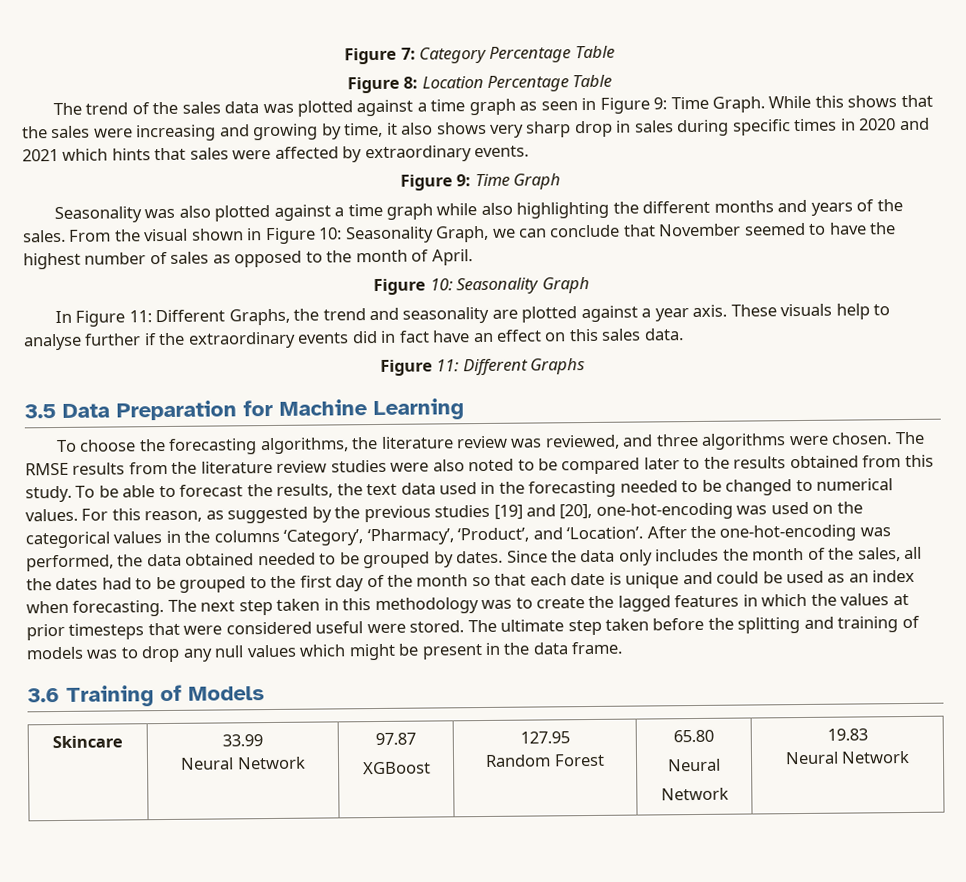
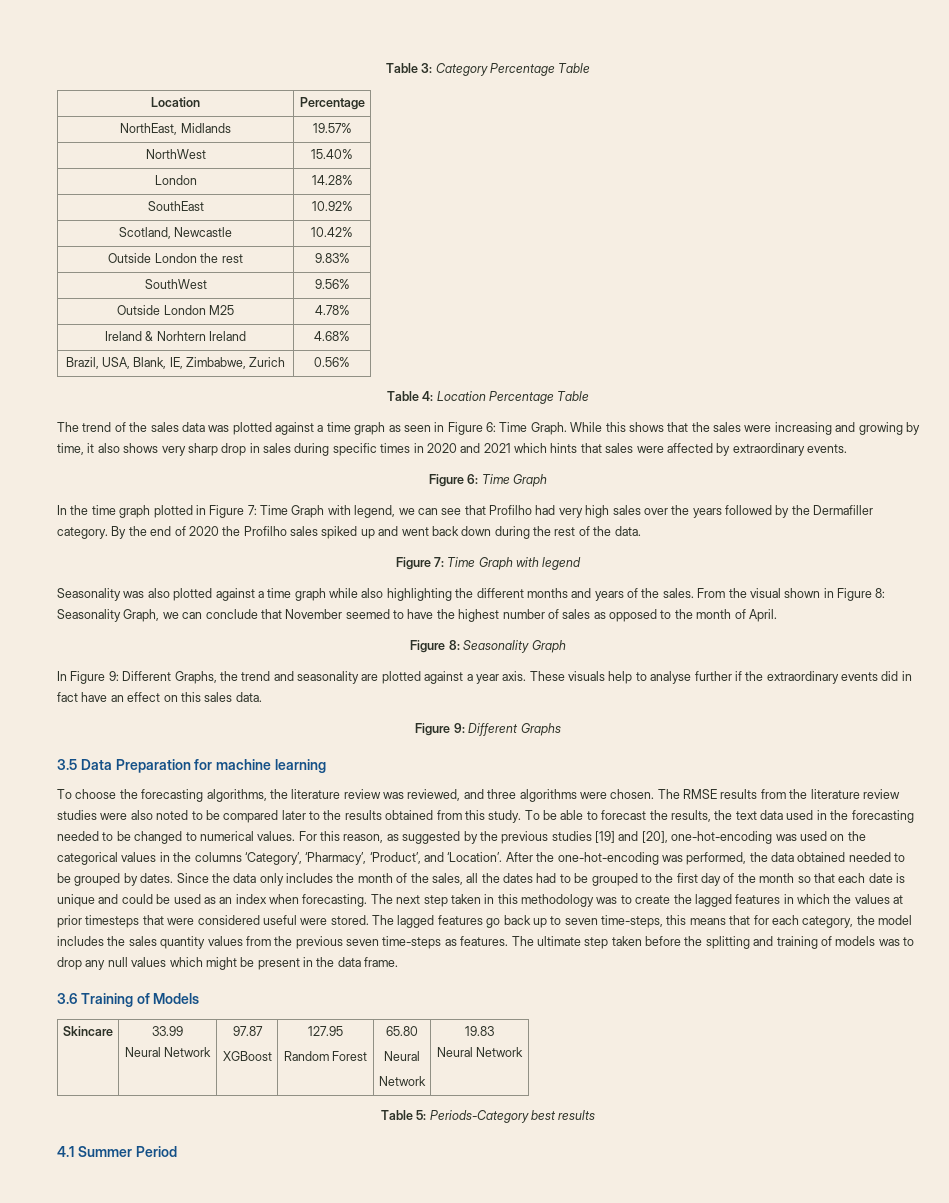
- Figure 7: Category Percentage Table
+ Table 3: Category Percentage Table
- Figure 8: Location Percentage Table
+ Location | Percentage
+ NorthEast, Midlands | 19.57%
+ NorthWest | 15.40%
+ London | 14.28%
+ SouthEast | 10.92%
+ Scotland, Newcastle | 10.42%
+ Outside London the rest | 9.83%
+ SouthWest | 9.56%
+ Outside London M25 | 4.78%
+ Ireland & Norhtern Ireland | 4.68%
+ Brazil, USA, Blank, IE, Zimbabwe, Zurich | 0.56%
+ Table 4: Location Percentage Table
- The trend of the sales data was plotted against a time graph as seen in Figure 9: Time Graph.
+ The trend of the sales data was plotted against a time graph as seen in Figure 6: Time Graph.
- Figure 9: Time Graph
+ Figure 6: Time Graph
+ In the time graph plotted in Figure 7: Time Graph with legend, we can see that Profilho had very high sales over the years followed by the Dermafiller category. By the end of 2020 the Profilho sales spiked up and went back down during the rest of the data.
+ Figure 7: Time Graph with legend
- From the visual shown in Figure 10: Seasonality Graph, we can conclude that November seemed to have the highest number of sales as opposed to the month of April.
+ From the visual shown in Figure 8: Seasonality Graph, we can conclude that November seemed to have the highest number of sales as opposed to the month of April.
- Figure 10: Seasonality Graph
+ Figure 8: Seasonality Graph
- In Figure 11: Different Graphs, the trend and seasonality are plotted against a year axis.
+ In Figure 9: Different Graphs, the trend and seasonality are plotted against a year axis.
- Figure 11: Different Graphs
+ Figure 9: Different Graphs
- 3.5 Data Preparation for Machine Learning
+ 3.5 Data Preparation for machine learning
- The ultimate step taken before the splitting and training of models was to drop any null values which might be present in the data frame.
+ The lagged features go back up to seven time-steps, this means that for each category, the model includes the sales quantity values from the previous seven time-steps as features. The ultimate step taken before the splitting and training of models was to drop any null values which might be present in the data frame.
+ Table 5: Periods-Category best results
+ 4.1 Summer Period

